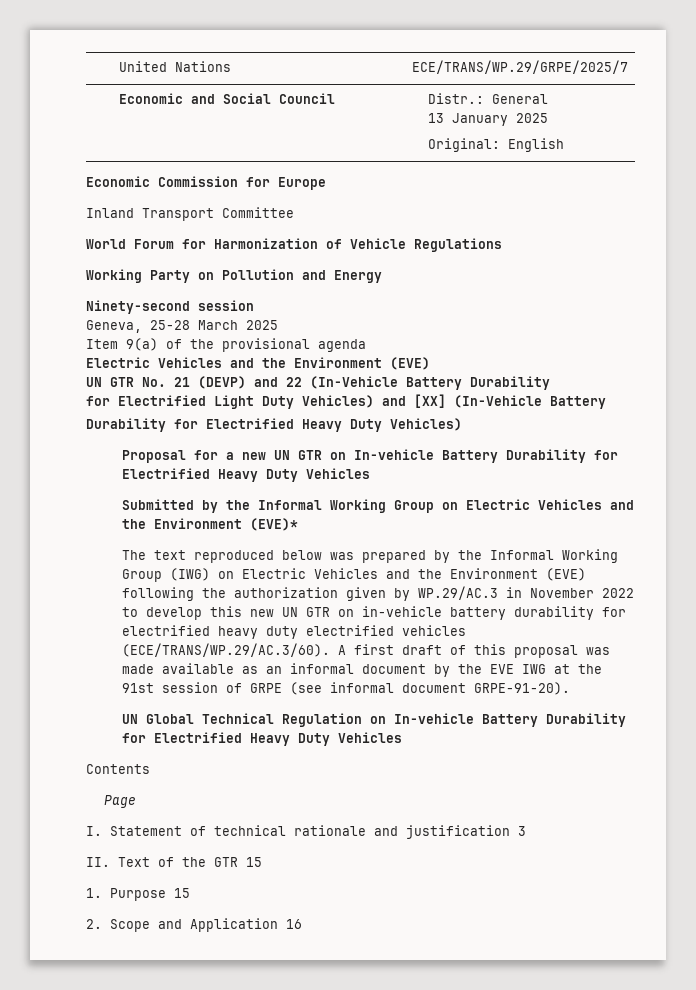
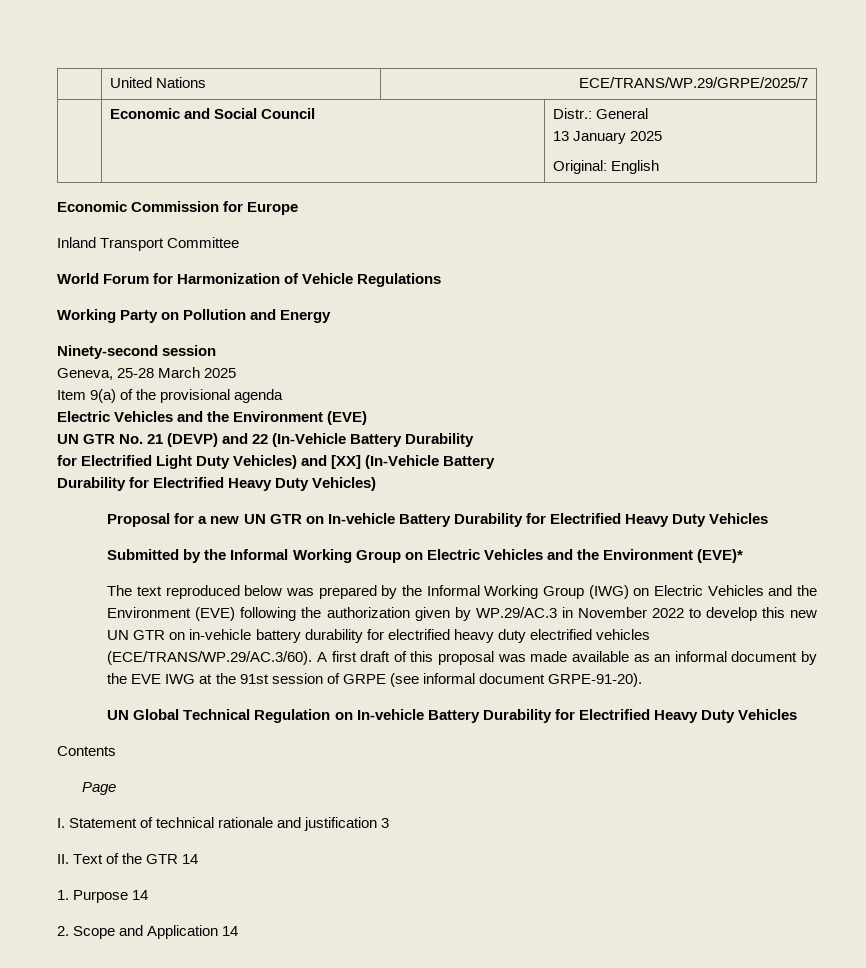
- II. Text of the GTR 15
+ II. Text of the GTR 14
- 1. Purpose 15
+ 1. Purpose 14
- 2. Scope and Application 16
+ 2. Scope and Application 14

